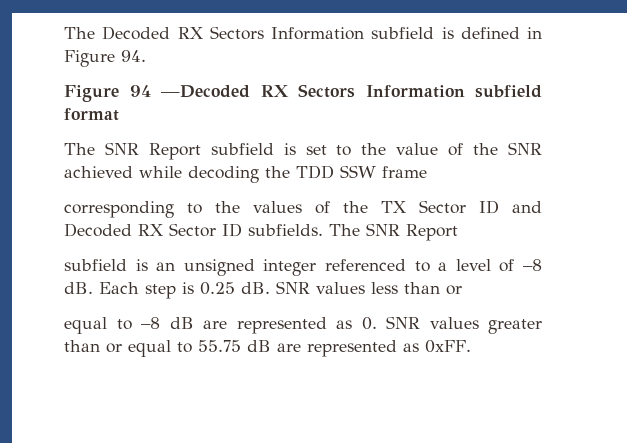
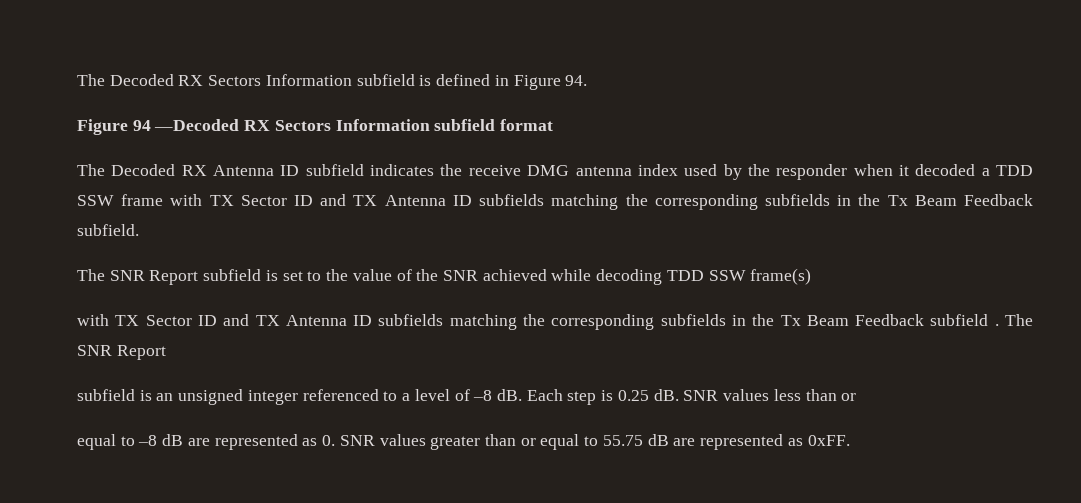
+ The Decoded RX Antenna ID subfield indicates the receive DMG antenna index used by the responder when it decoded a TDD SSW frame with TX Sector ID and TX Antenna ID subfields matching the corresponding subfields in the Tx Beam Feedback subfield.
- The SNR Report subfield is set to the value of the SNR achieved while decoding the TDD SSW frame
- corresponding to the values of the TX Sector ID and Decoded RX Sector ID subfields.
+ The SNR Report subfield is set to the value of the SNR achieved while decoding TDD SSW frame(s)
+ with TX Sector ID and TX Antenna ID subfields matching the corresponding subfields in the Tx Beam Feedback subfield .

